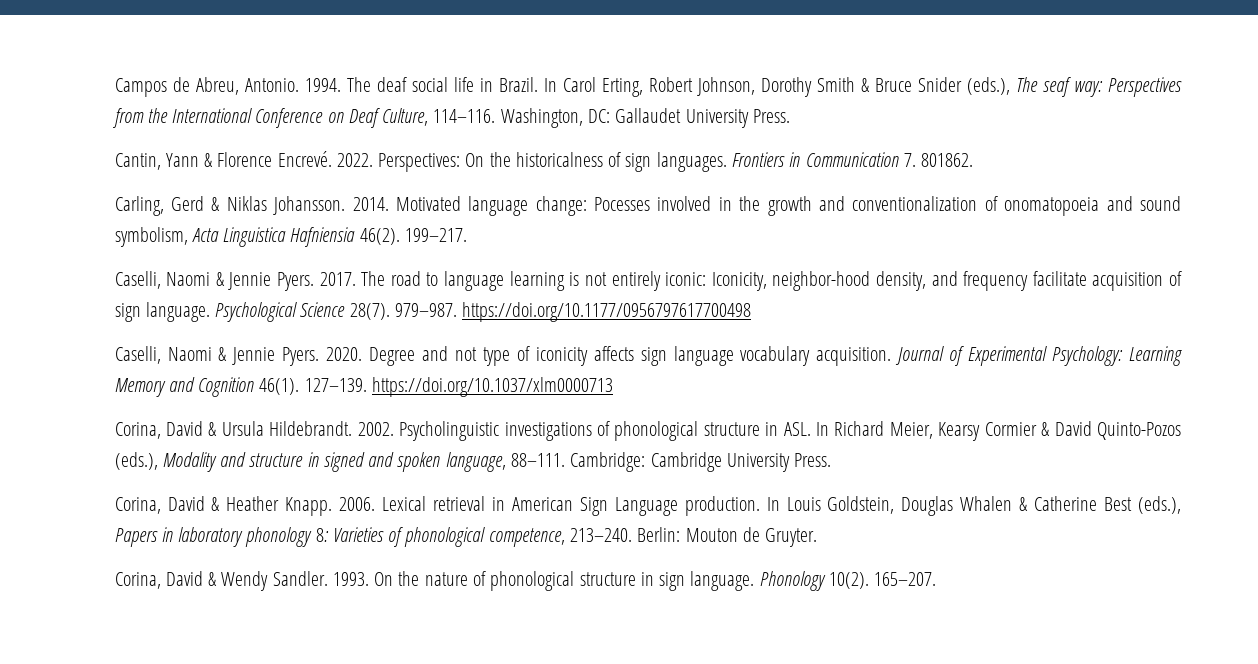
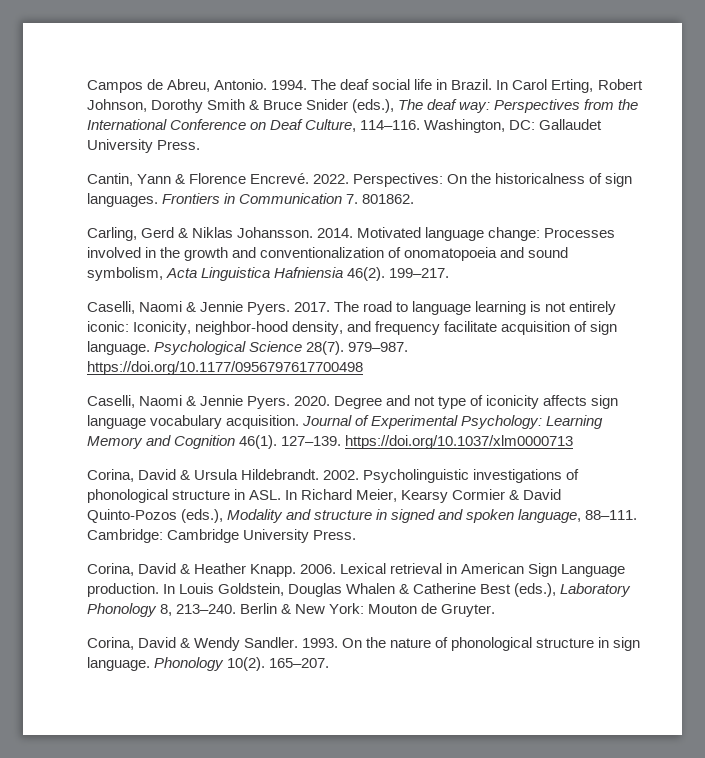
- In Carol Erting, Robert Johnson, Dorothy Smith & Bruce Snider (eds.), The seaf way: Perspectives from the International Conference on Deaf Culture, 114–116.
+ In Carol Erting, Robert Johnson, Dorothy Smith & Bruce Snider (eds.), The deaf way: Perspectives from the International Conference on Deaf Culture, 114–116.
- Motivated language change: Pocesses involved in the growth and conventionalization of onomatopoeia and sound symbolism, Acta Linguistica Hafniensia 46(2).
+ Motivated language change: Processes involved in the growth and conventionalization of onomatopoeia and sound symbolism, Acta Linguistica Hafniensia 46(2).
- In Louis Goldstein, Douglas Whalen & Catherine Best (eds.), Papers in laboratory phonology 8: Varieties of phonological competence, 213–240. Berlin: Mouton de Gruyter.
+ In Louis Goldstein, Douglas Whalen & Catherine Best (eds.), Laboratory Phonology 8, 213–240. Berlin & New York: Mouton de Gruyter.

